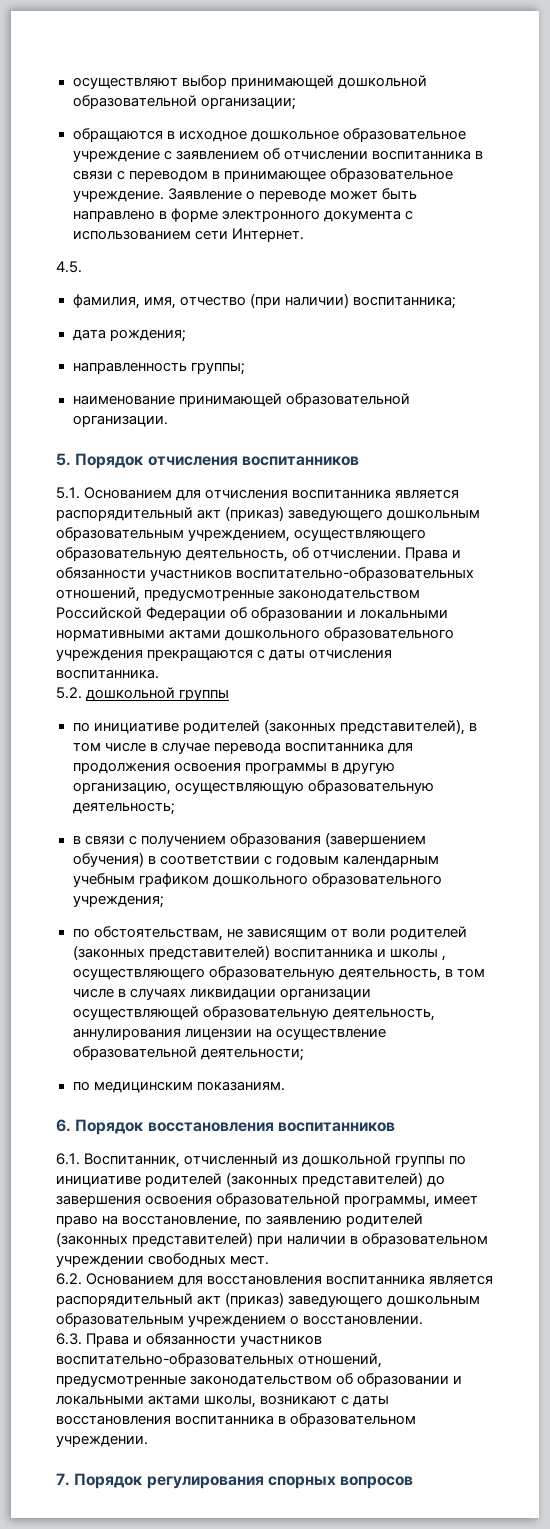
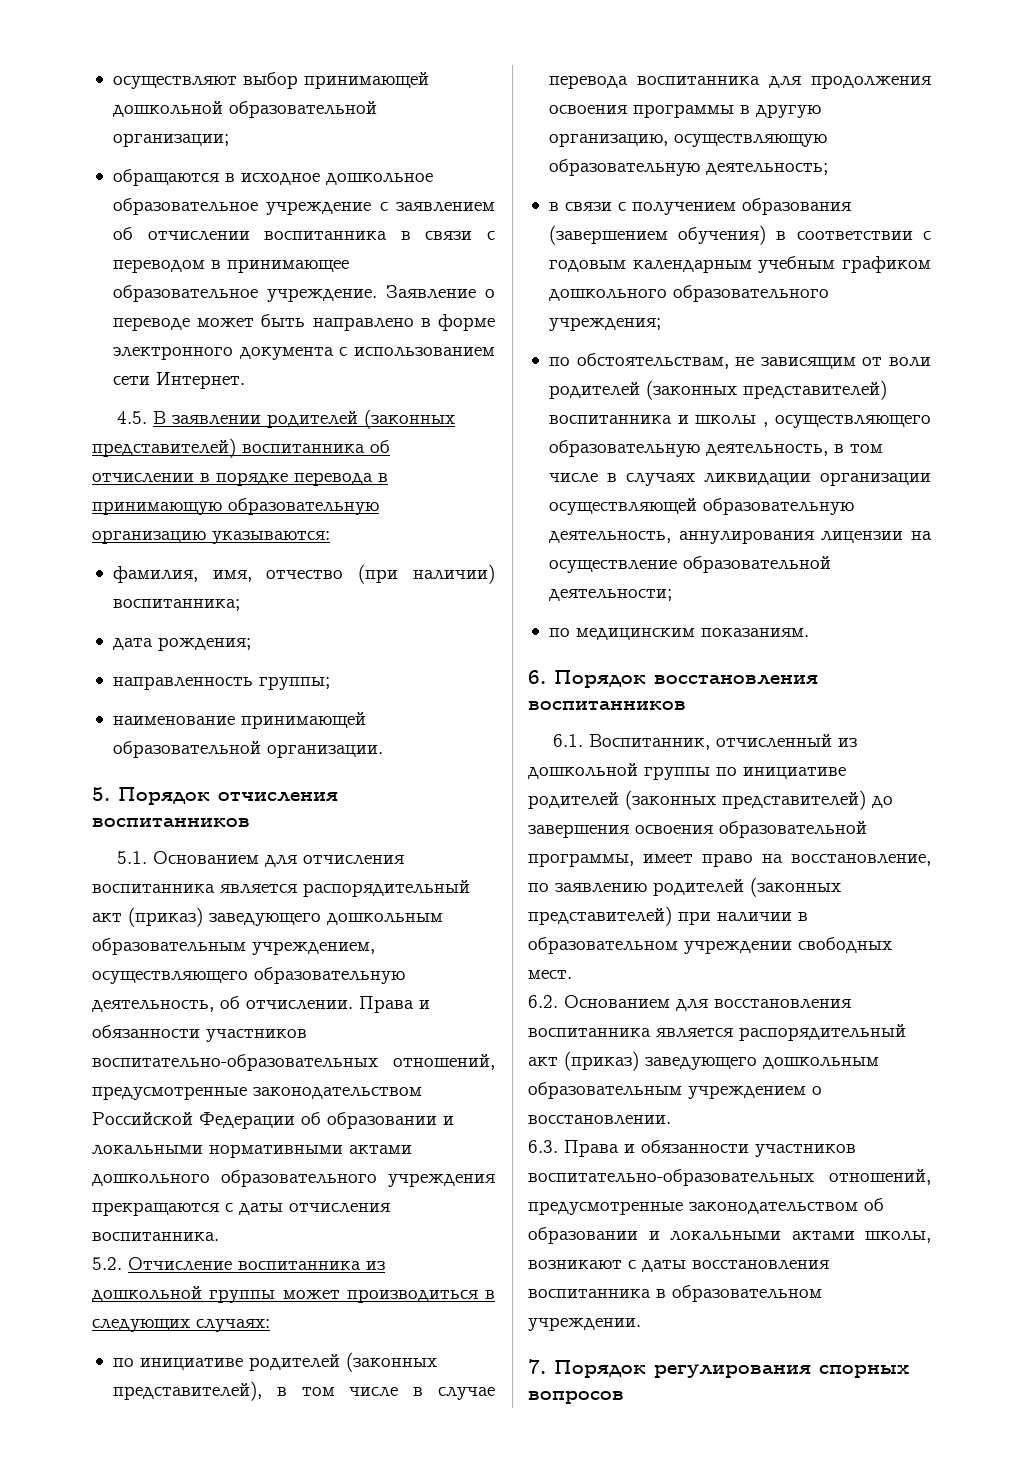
- 4.5.
+ 4.5. В заявлении родителей (законных представителей) воспитанника об отчислении в порядке перевода в принимающую образовательную организацию указываются:
- 5.2. дошкольной группы
+ 5.2. Отчисление воспитанника из дошкольной группы может производиться в следующих случаях:

